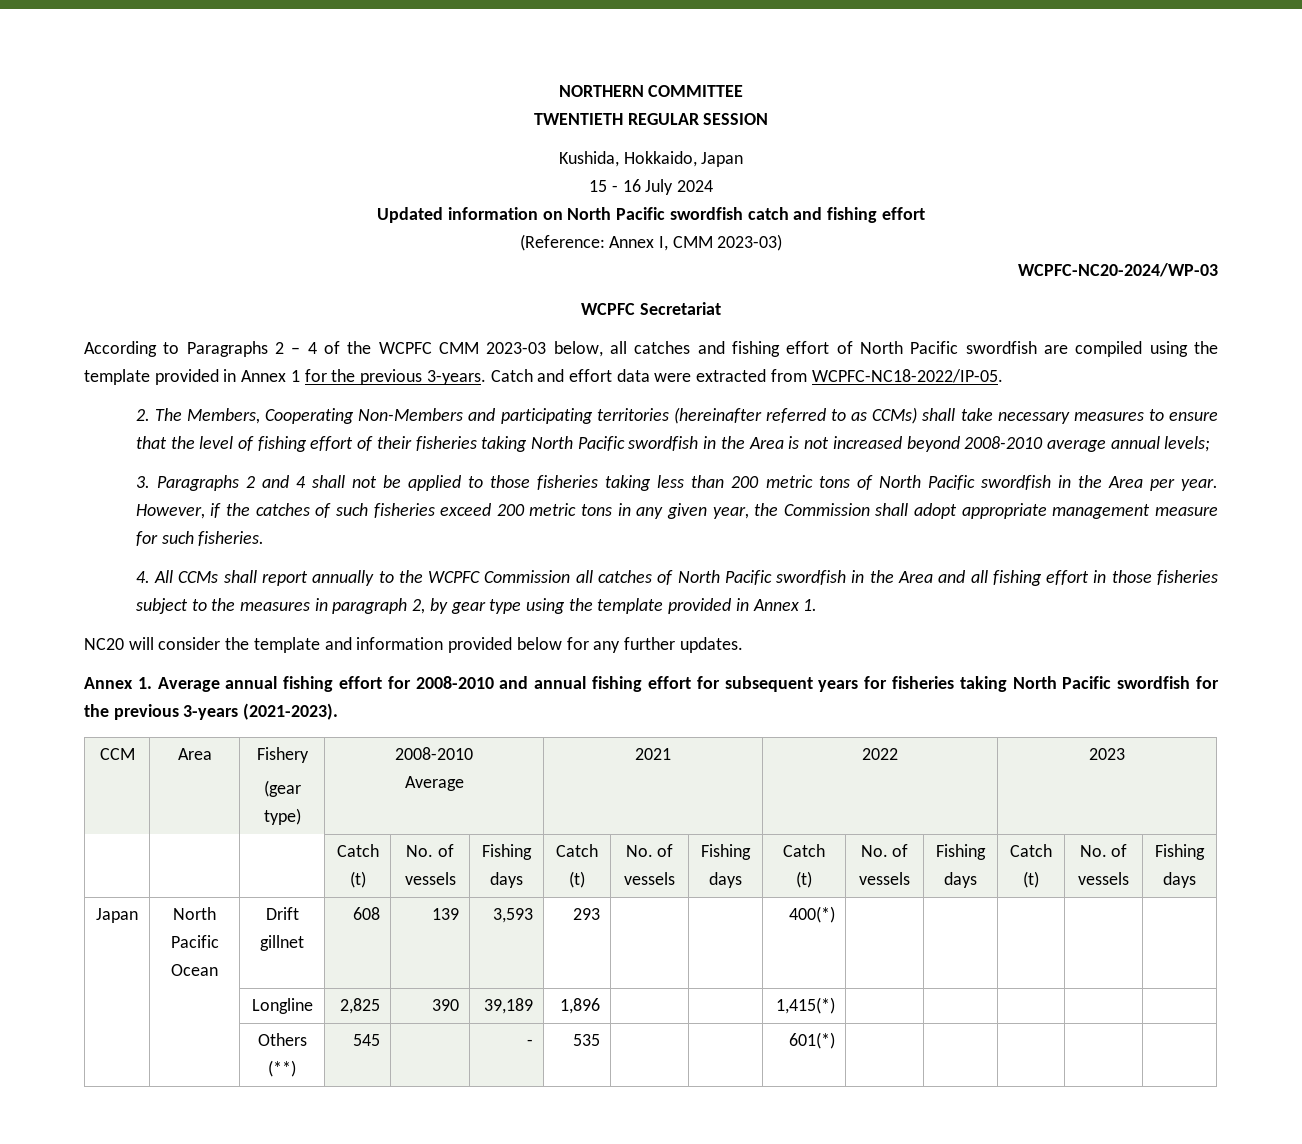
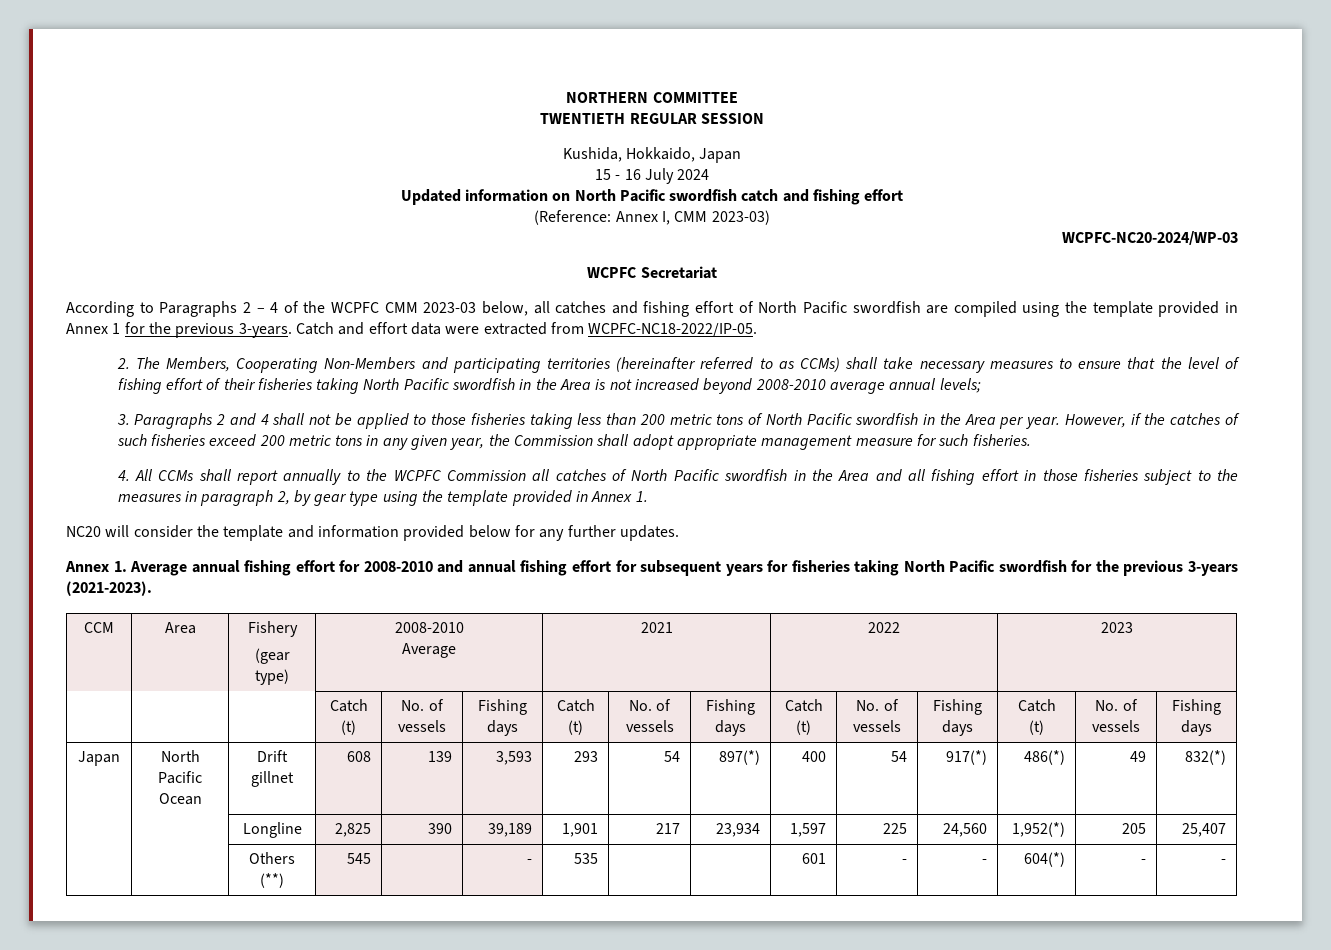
- Japan | North Pacific Ocean | Drift gillnet | 608 | 139 | 3,593 | 293 | | | 400(*) | | | | |
- | | Longline | 2,825 | 390 | 39,189 | 1,896 | | | 1,415(*) | | | | |
+ Japan | North Pacific Ocean | Drift gillnet | 608 | 139 | 3,593 | 293 | 54 | 897(*) | 400 | 54 | 917(*) | 486(*) | 49 | 832(*)
+ | | Longline | 2,825 | 390 | 39,189 | 1,901 | 217 | 23,934 | 1,597 | 225 | 24,560 | 1,952(*) | 205 | 25,407
- | | Others (**) | 545 | | - | 535 | | | 601(*) | | | | |
+ | | Others (**) | 545 | | - | 535 | | | 601 | - | - | 604(*) | - | -

